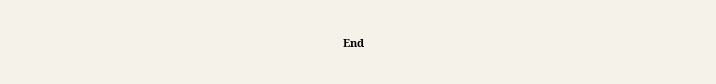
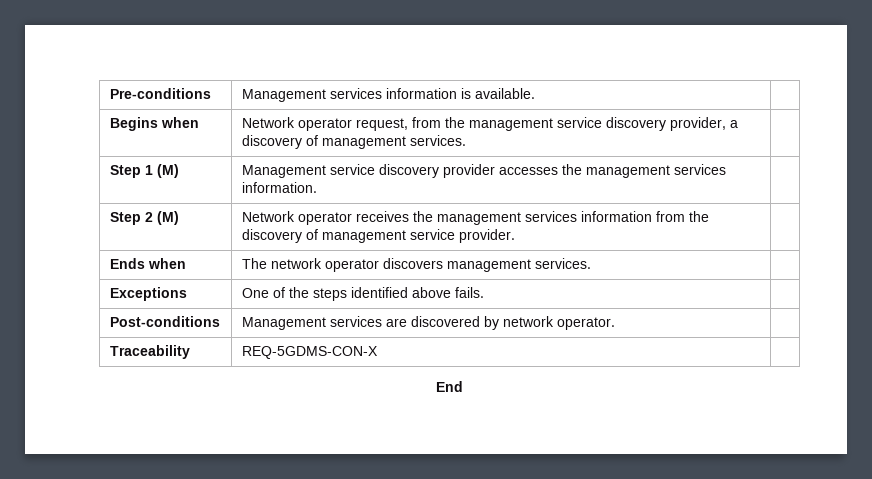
+ Pre-conditions | Management services information is available. |
+ Begins when | Network operator request, from the management service discovery provider, a discovery of management services. |
+ Step 1 (M) | Management service discovery provider accesses the management services information. |
+ Step 2 (M) | Network operator receives the management services information from the discovery of management service provider. |
+ Ends when | The network operator discovers management services. |
+ Exceptions | One of the steps identified above fails. |
+ Post-conditions | Management services are discovered by network operator. |
+ Traceability | REQ-5GDMS-CON-X |

